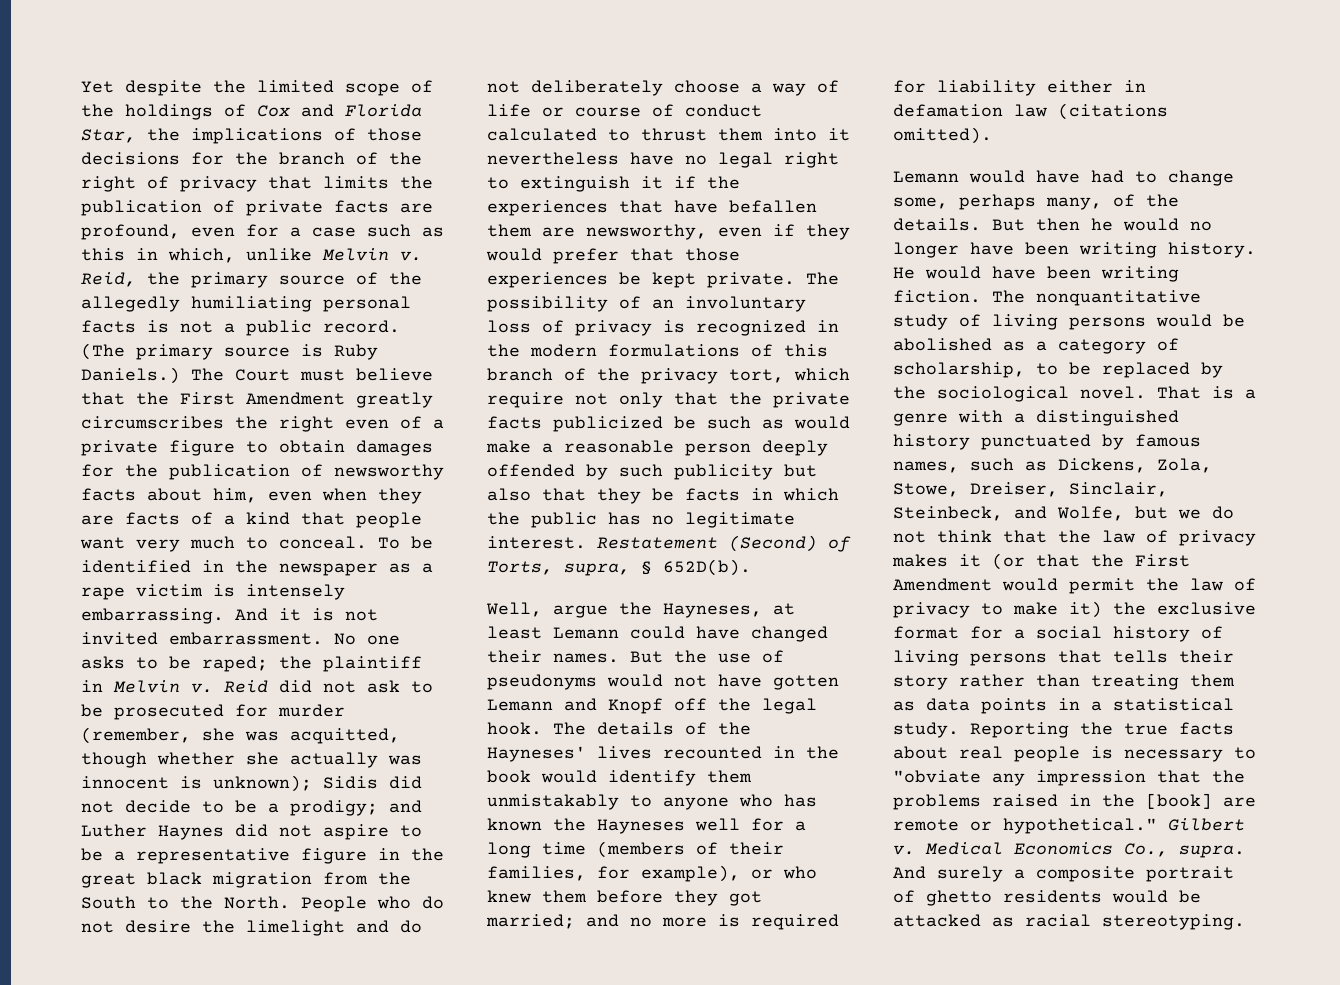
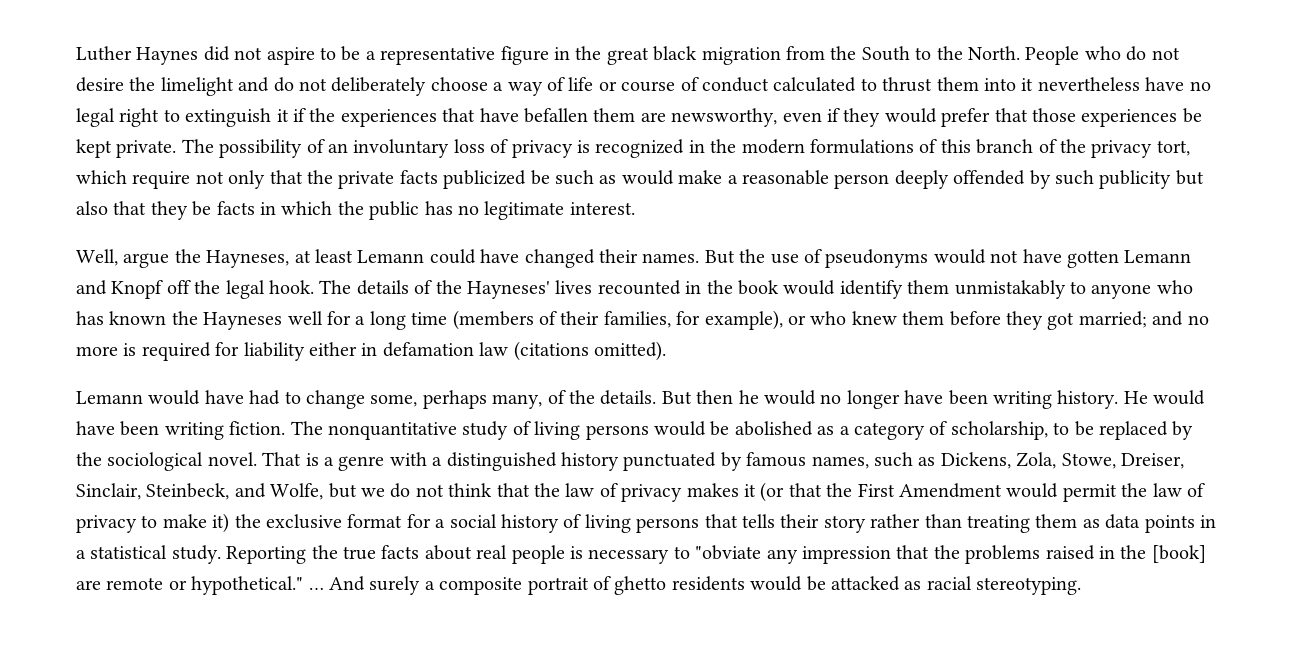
- Yet despite the limited scope of the holdings of Cox and Florida Star, the implications of those decisions for the branch of the right of privacy that limits the publication of private facts are profound, even for a case such as this in which, unlike Melvin v. Reid, the primary source of the allegedly humiliating personal facts is not a public record. (The primary source is Ruby Daniels.) The Court must believe that the First Amendment greatly circumscribes the right even of a private figure to obtain damages for the publication of newsworthy facts about him, even when they are facts of a kind that people want very much to conceal. To be identified in the newspaper as a rape victim is intensely embarrassing. And it is not invited embarrassment. No one asks to be raped; the plaintiff in Melvin v. Reid did not ask to be prosecuted for murder (remember, she was acquitted, though whether she actually was innocent is unknown); Sidis did not decide to be a prodigy; and Luther Haynes did not aspire to be a representative figure in the great black migration from the South to the North.
+ Luther Haynes did not aspire to be a representative figure in the great black migration from the South to the North.
- Restatement (Second) of Torts, supra, § 652D(b).
- Gilbert v. Medical Economics Co., supra.
+ …

